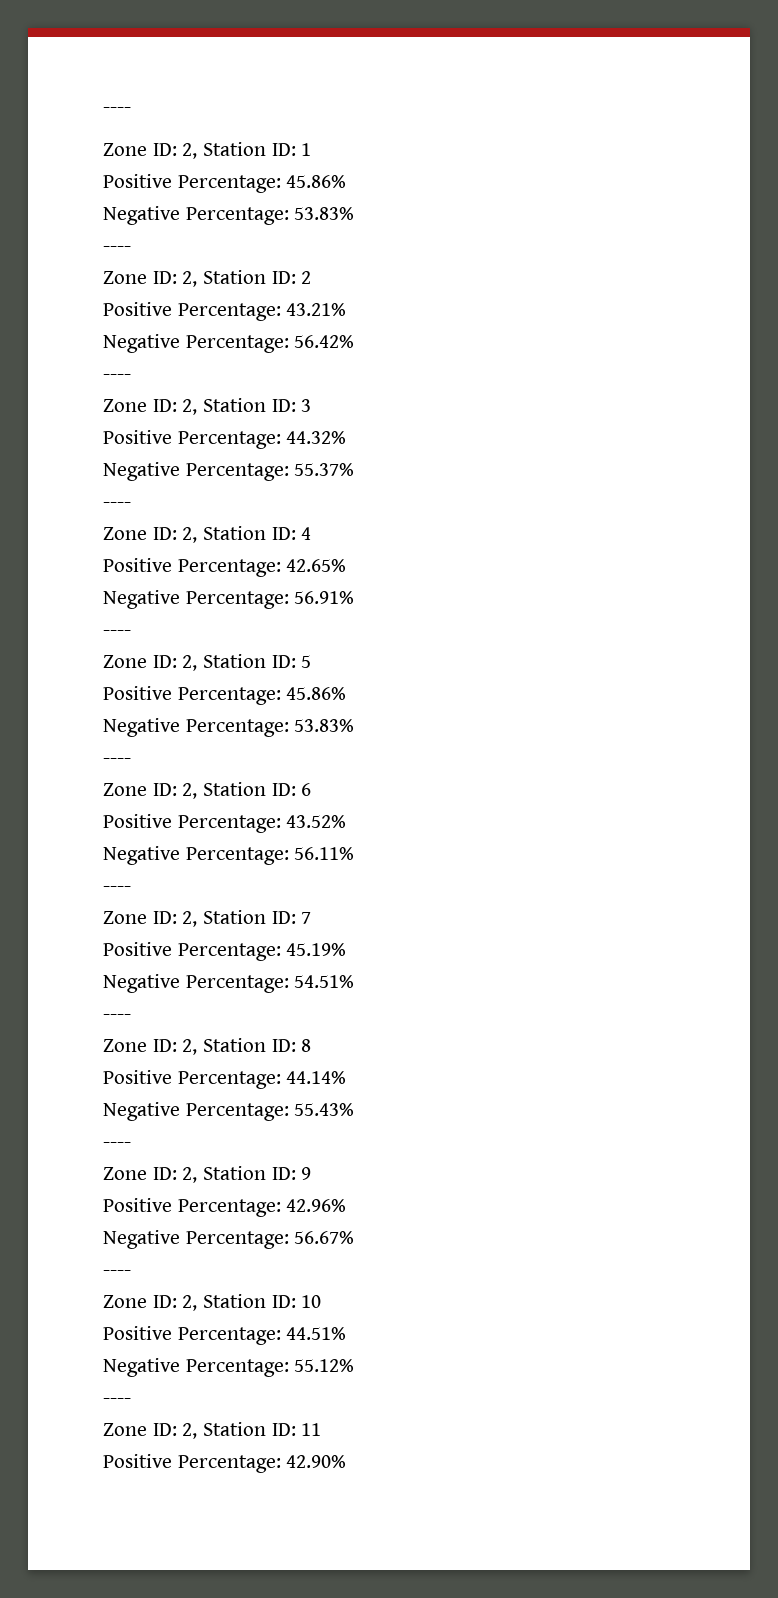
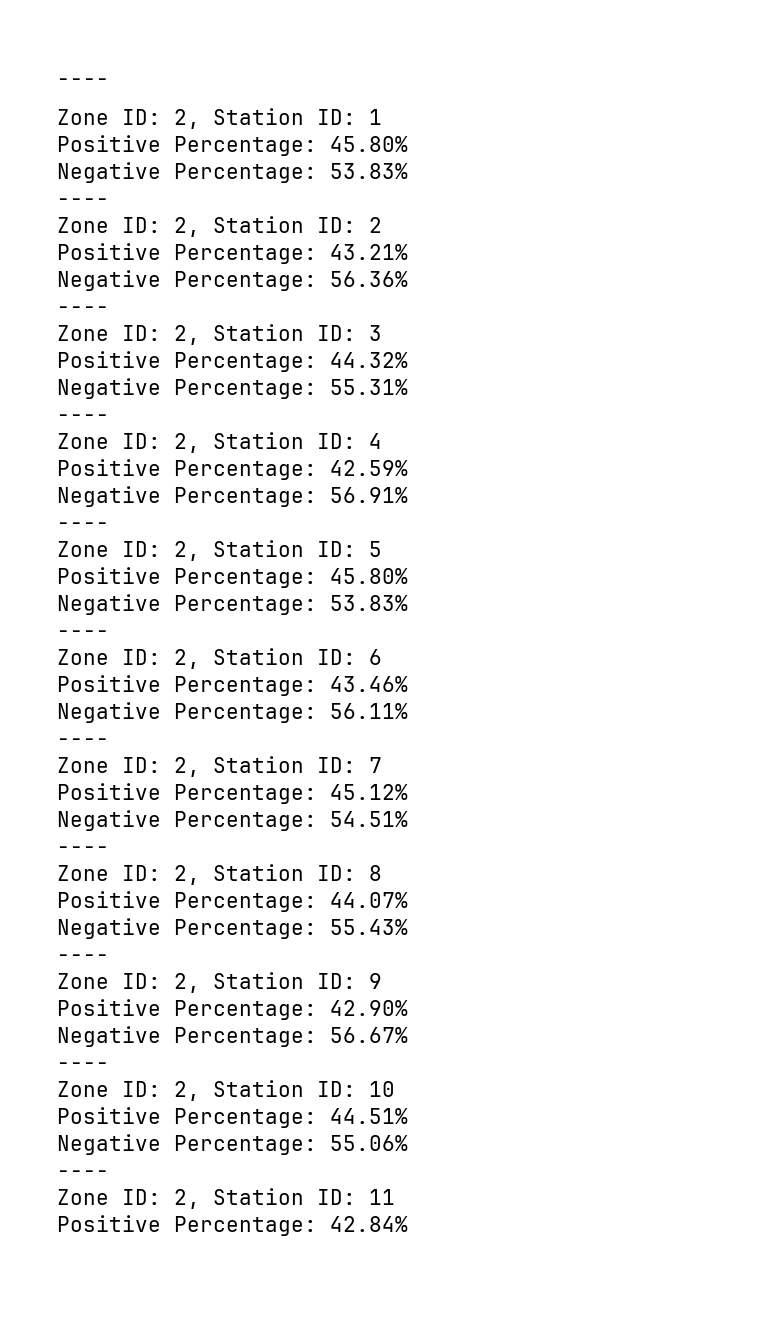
  Zone ID: 2, Station ID: 1
- Positive Percentage: 45.86%
+ Positive Percentage: 45.80%
- Negative Percentage: 56.42%
+ Negative Percentage: 56.36%
- Negative Percentage: 55.37%
+ Negative Percentage: 55.31%
- Positive Percentage: 42.65%
+ Positive Percentage: 42.59%
  Zone ID: 2, Station ID: 5
- Positive Percentage: 45.86%
+ Positive Percentage: 45.80%
- Positive Percentage: 43.52%
+ Positive Percentage: 43.46%
- Positive Percentage: 45.19%
+ Positive Percentage: 45.12%
- Positive Percentage: 44.14%
+ Positive Percentage: 44.07%
- Positive Percentage: 42.96%
+ Positive Percentage: 42.90%
- Negative Percentage: 55.12%
+ Negative Percentage: 55.06%
- Positive Percentage: 42.90%
+ Positive Percentage: 42.84%

